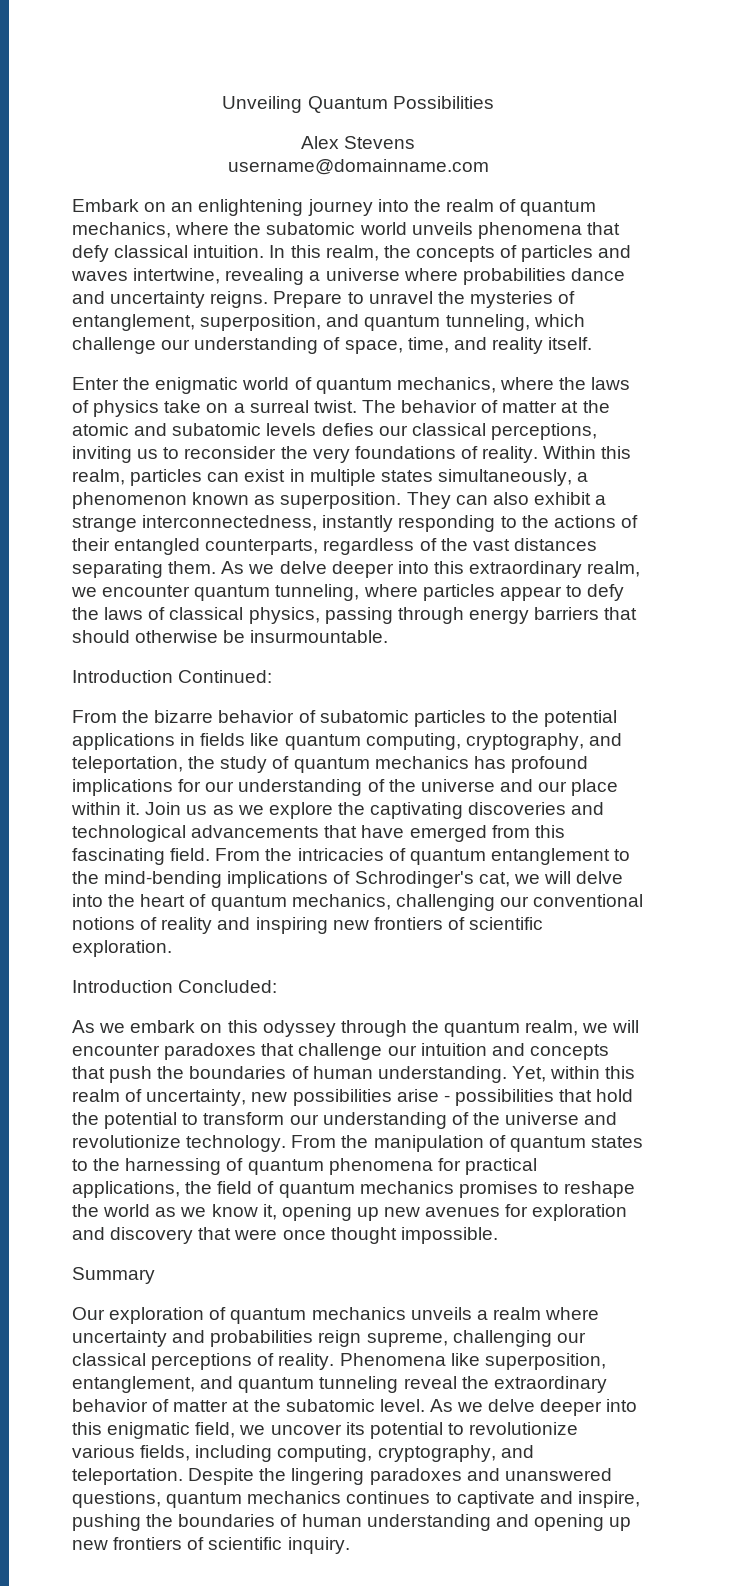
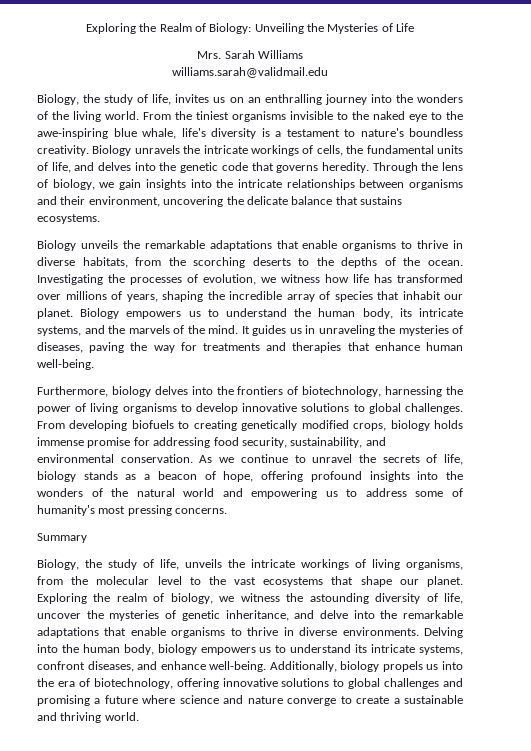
- Unveiling Quantum Possibilities
- Alex Stevens
- username@domainname.com
- Embark on an enlightening journey into the realm of quantum mechanics, where the subatomic world unveils phenomena that defy classical intuition. In this realm, the concepts of particles and waves intertwine, revealing a universe where probabilities dance and uncertainty reigns. Prepare to unravel the mysteries of entanglement, superposition, and quantum tunneling, which challenge our understanding of space, time, and reality itself.
- Enter the enigmatic world of quantum mechanics, where the laws of physics take on a surreal twist. The behavior of matter at the atomic and subatomic levels defies our classical perceptions, inviting us to reconsider the very foundations of reality. Within this realm, particles can exist in multiple states simultaneously, a phenomenon known as superposition. They can also exhibit a strange interconnectedness, instantly responding to the actions of their entangled counterparts, regardless of the vast distances separating them. As we delve deeper into this extraordinary realm, we encounter quantum tunneling, where particles appear to defy the laws of classical physics, passing through energy barriers that should otherwise be insurmountable.
- Introduction Continued:
- From the bizarre behavior of subatomic particles to the potential applications in fields like quantum computing, cryptography, and teleportation, the study of quantum mechanics has profound implications for our understanding of the universe and our place within it. Join us as we explore the captivating discoveries and technological advancements that have emerged from this fascinating field. From the intricacies of quantum entanglement to the mind-bending implications of Schrodinger's cat, we will delve into the heart of quantum mechanics, challenging our conventional notions of reality and inspiring new frontiers of scientific exploration.
- Introduction Concluded:
- As we embark on this odyssey through the quantum realm, we will encounter paradoxes that challenge our intuition and concepts that push the boundaries of human understanding. Yet, within this realm of uncertainty, new possibilities arise - possibilities that hold the potential to transform our understanding of the universe and revolutionize technology. From the manipulation of quantum states to the harnessing of quantum phenomena for practical applications, the field of quantum mechanics promises to reshape the world as we know it, opening up new avenues for exploration and discovery that were once thought impossible.
+ Exploring the Realm of Biology: Unveiling the Mysteries of Life
+ Mrs. Sarah Williams
+ williams.sarah@validmail.edu
+ Biology, the study of life, invites us on an enthralling journey into the wonders of the living world. From the tiniest organisms invisible to the naked eye to the awe-inspiring blue whale, life's diversity is a testament to nature's boundless creativity. Biology unravels the intricate workings of cells, the fundamental units of life, and delves into the genetic code that governs heredity. Through the lens of biology, we gain insights into the intricate relationships between organisms and their environment, uncovering the delicate balance that sustains ecosystems.
+ Biology unveils the remarkable adaptations that enable organisms to thrive in diverse habitats, from the scorching deserts to the depths of the ocean. Investigating the processes of evolution, we witness how life has transformed over millions of years, shaping the incredible array of species that inhabit our planet. Biology empowers us to understand the human body, its intricate systems, and the marvels of the mind. It guides us in unraveling the mysteries of diseases, paving the way for treatments and therapies that enhance human well-being.
+ Furthermore, biology delves into the frontiers of biotechnology, harnessing the power of living organisms to develop innovative solutions to global challenges. From developing biofuels to creating genetically modified crops, biology holds immense promise for addressing food security, sustainability, and environmental conservation. As we continue to unravel the secrets of life, biology stands as a beacon of hope, offering profound insights into the wonders of the natural world and empowering us to address some of humanity's most pressing concerns.
  Summary
- Our exploration of quantum mechanics unveils a realm where uncertainty and probabilities reign supreme, challenging our classical perceptions of reality. Phenomena like superposition, entanglement, and quantum tunneling reveal the extraordinary behavior of matter at the subatomic level. As we delve deeper into this enigmatic field, we uncover its potential to revolutionize various fields, including computing, cryptography, and teleportation. Despite the lingering paradoxes and unanswered questions, quantum mechanics continues to captivate and inspire, pushing the boundaries of human understanding and opening up new frontiers of scientific inquiry.
+ Biology, the study of life, unveils the intricate workings of living organisms, from the molecular level to the vast ecosystems that shape our planet. Exploring the realm of biology, we witness the astounding diversity of life, uncover the mysteries of genetic inheritance, and delve into the remarkable adaptations that enable organisms to thrive in diverse environments. Delving into the human body, biology empowers us to understand its intricate systems, confront diseases, and enhance well-being. Additionally, biology propels us into the era of biotechnology, offering innovative solutions to global challenges and promising a future where science and nature converge to create a sustainable and thriving world.

